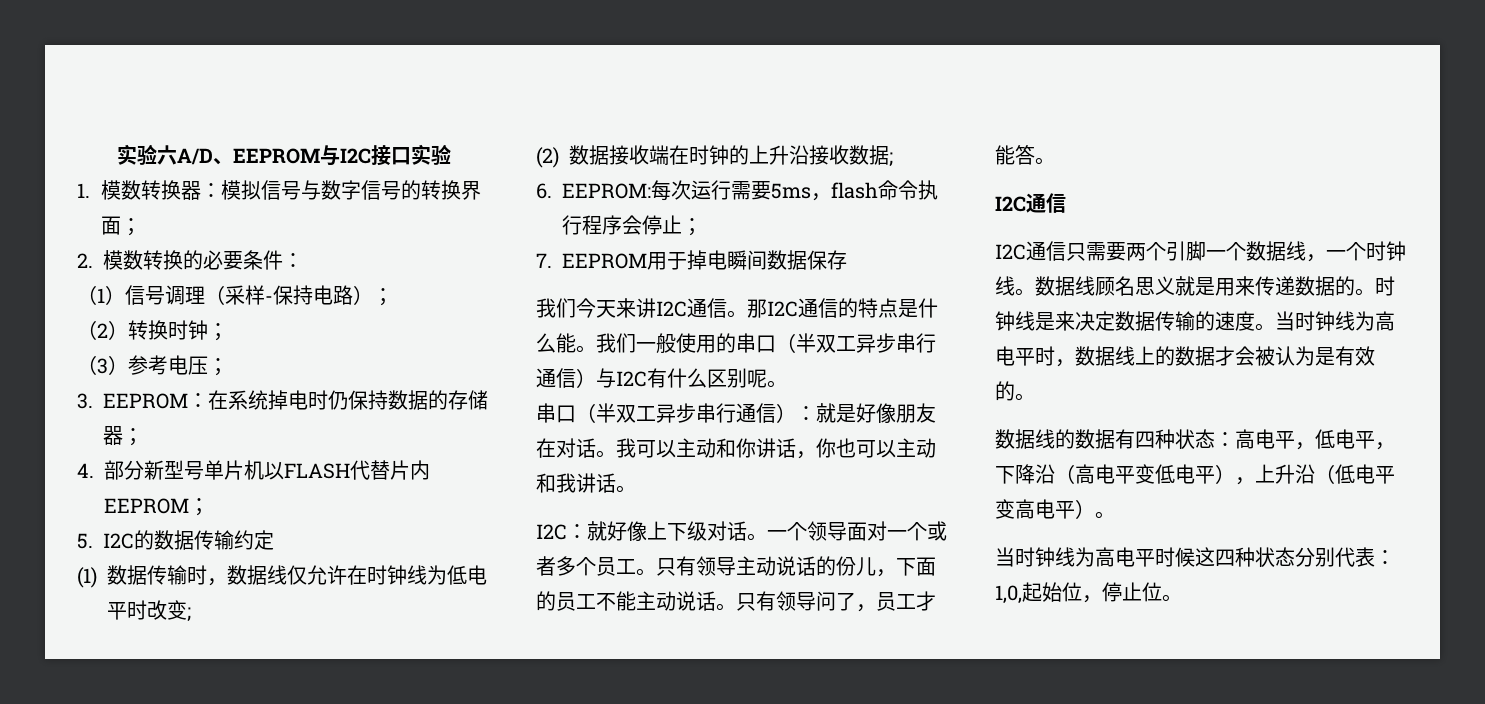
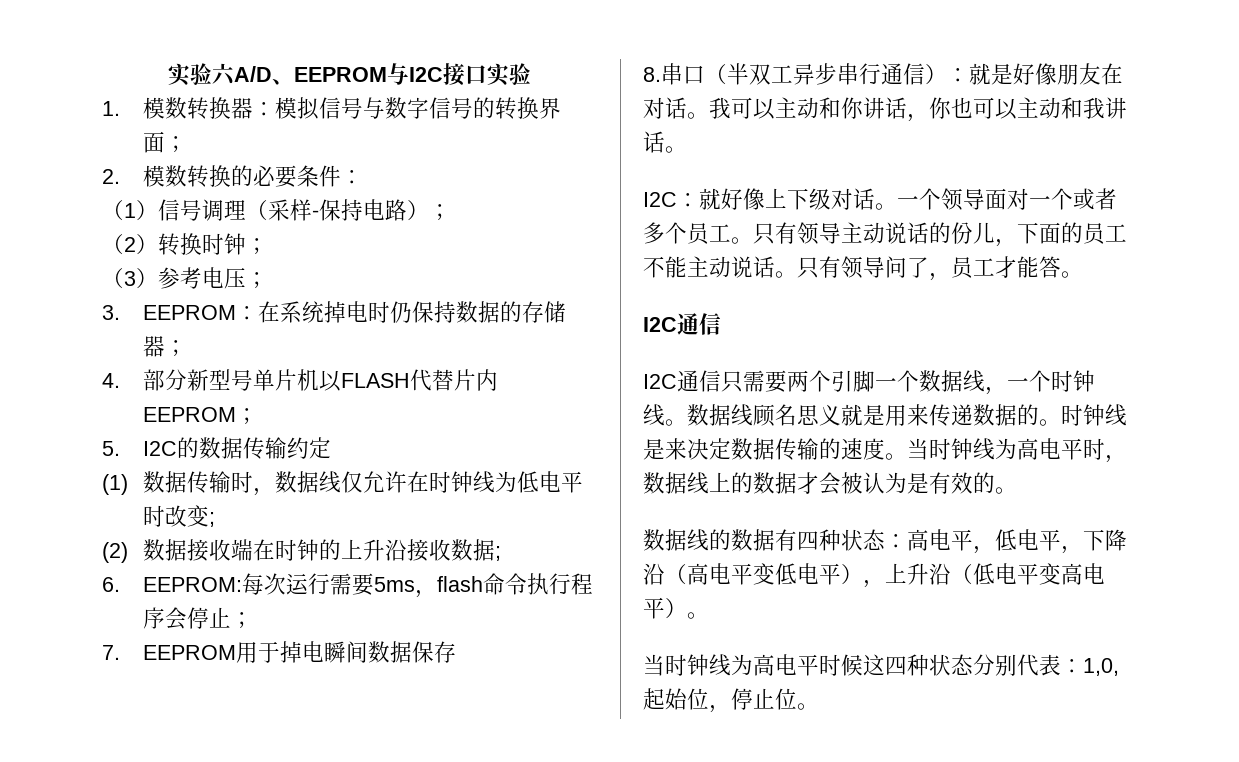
- 我们今天来讲I2C通信。那I2C通信的特点是什么能。我们一般使用的串口（半双工异步串行通信）与I2C有什么区别呢。
- 串口（半双工异步串行通信）：就是好像朋友在对话。
+ 8.串口（半双工异步串行通信）：就是好像朋友在对话。

